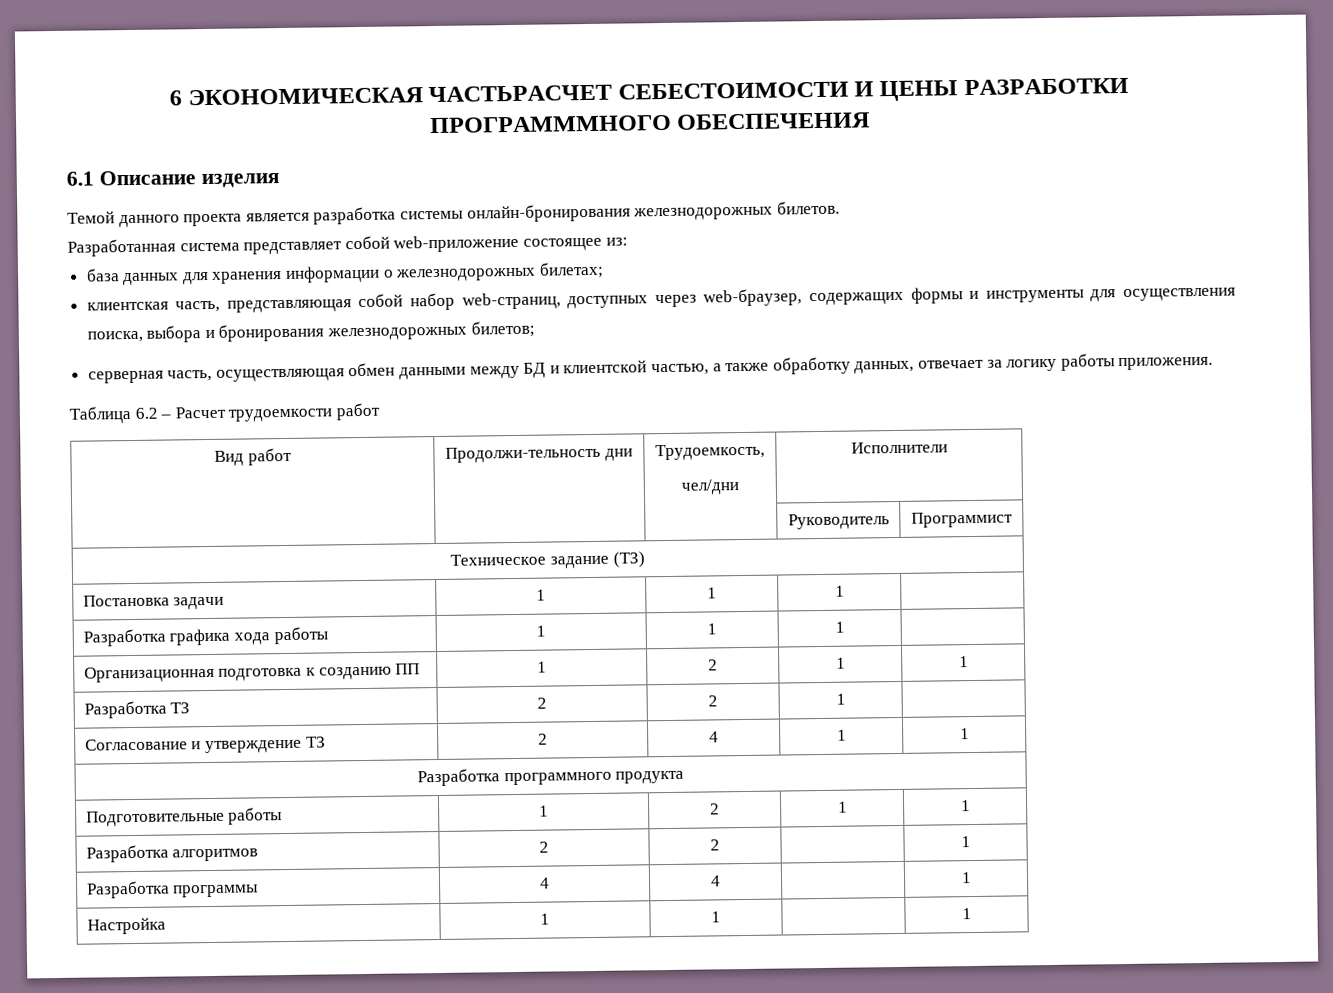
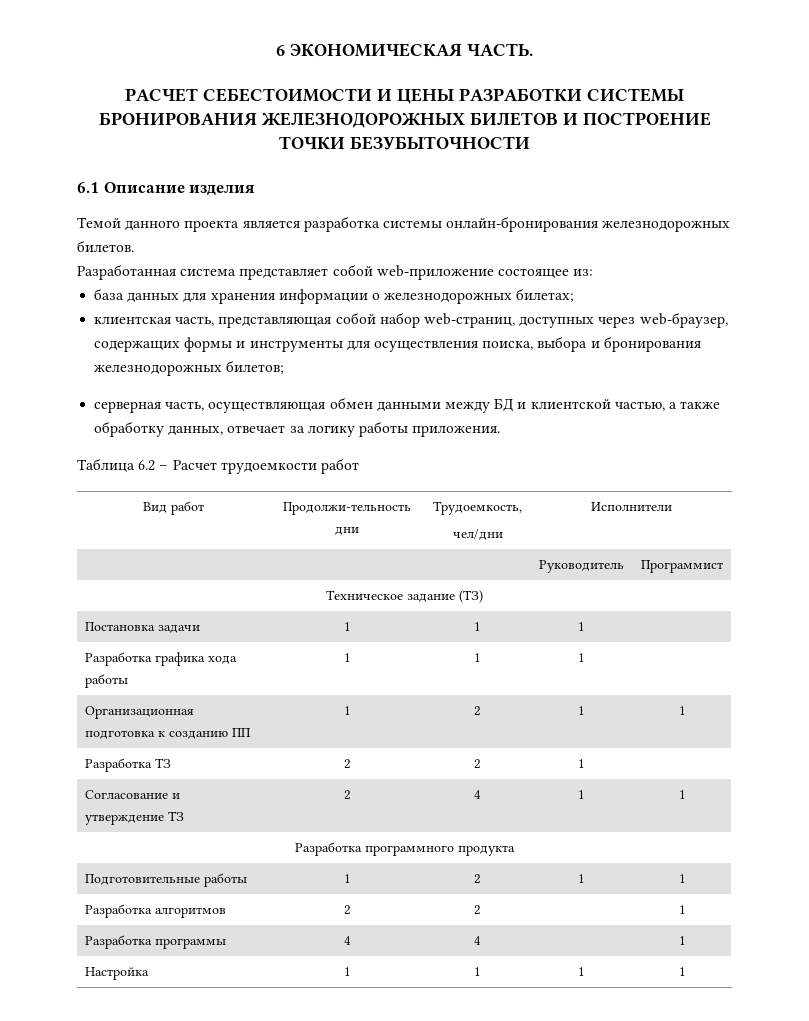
- 6 ЭКОНОМИЧЕСКАЯ ЧАСТЬРАСЧЕТ СЕБЕСТОИМОСТИ И ЦЕНЫ РАЗРАБОТКИ ПРОГРАМММНОГО ОБЕСПЕЧЕНИЯ
+ 6 ЭКОНОМИЧЕСКАЯ ЧАСТЬ.
+ РАСЧЕТ СЕБЕСТОИМОСТИ И ЦЕНЫ РАЗРАБОТКИ СИСТЕМЫ БРОНИРОВАНИЯ ЖЕЛЕЗНОДОРОЖНЫХ БИЛЕТОВ И ПОСТРОЕНИЕ ТОЧКИ БЕЗУБЫТОЧНОСТИ
- Настройка | 1 | 1 | | 1
+ Настройка | 1 | 1 | 1 | 1

